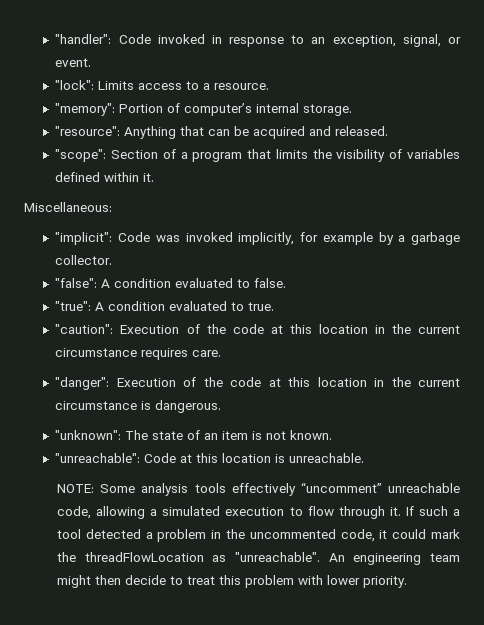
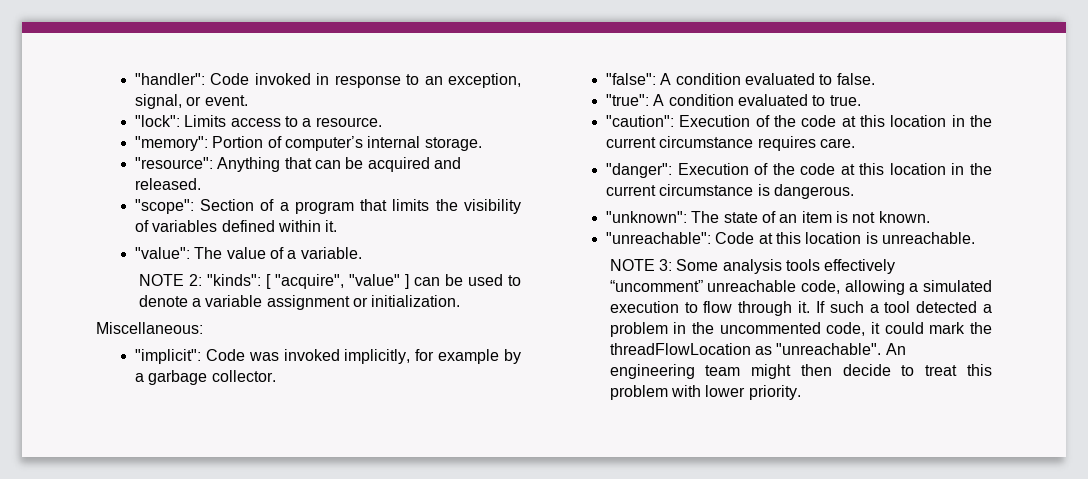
+ "value": The value of a variable.
+ NOTE 2: "kinds": [ "acquire", "value" ] can be used to denote a variable assignment or initialization.
- NOTE: Some analysis tools effectively “uncomment” unreachable code, allowing a simulated execution to flow through it.
+ NOTE 3: Some analysis tools effectively “uncomment” unreachable code, allowing a simulated execution to flow through it.

